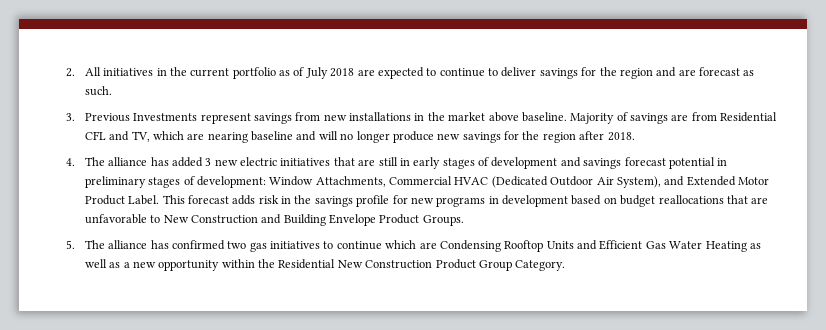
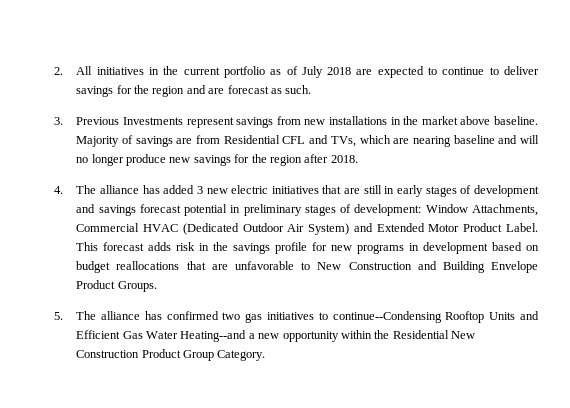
- Majority of savings are from Residential CFL and TV, which are nearing baseline and will no longer produce new savings for the region after 2018.
+ Majority of savings are from Residential CFL and TVs, which are nearing baseline and will no longer produce new savings for the region after 2018.
- 4. The alliance has added 3 new electric initiatives that are still in early stages of development and savings forecast potential in preliminary stages of development: Window Attachments, Commercial HVAC (Dedicated Outdoor Air System), and Extended Motor Product Label.
+ 4. The alliance has added 3 new electric initiatives that are still in early stages of development and savings forecast potential in preliminary stages of development: Window Attachments, Commercial HVAC (Dedicated Outdoor Air System) and Extended Motor Product Label.
- 5. The alliance has confirmed two gas initiatives to continue which are Condensing Rooftop Units and Efficient Gas Water Heating as well as a new opportunity within the Residential New Construction Product Group Category.
+ 5. The alliance has confirmed two gas initiatives to continue--Condensing Rooftop Units and Efficient Gas Water Heating--and a new opportunity within the Residential New Construction Product Group Category.

